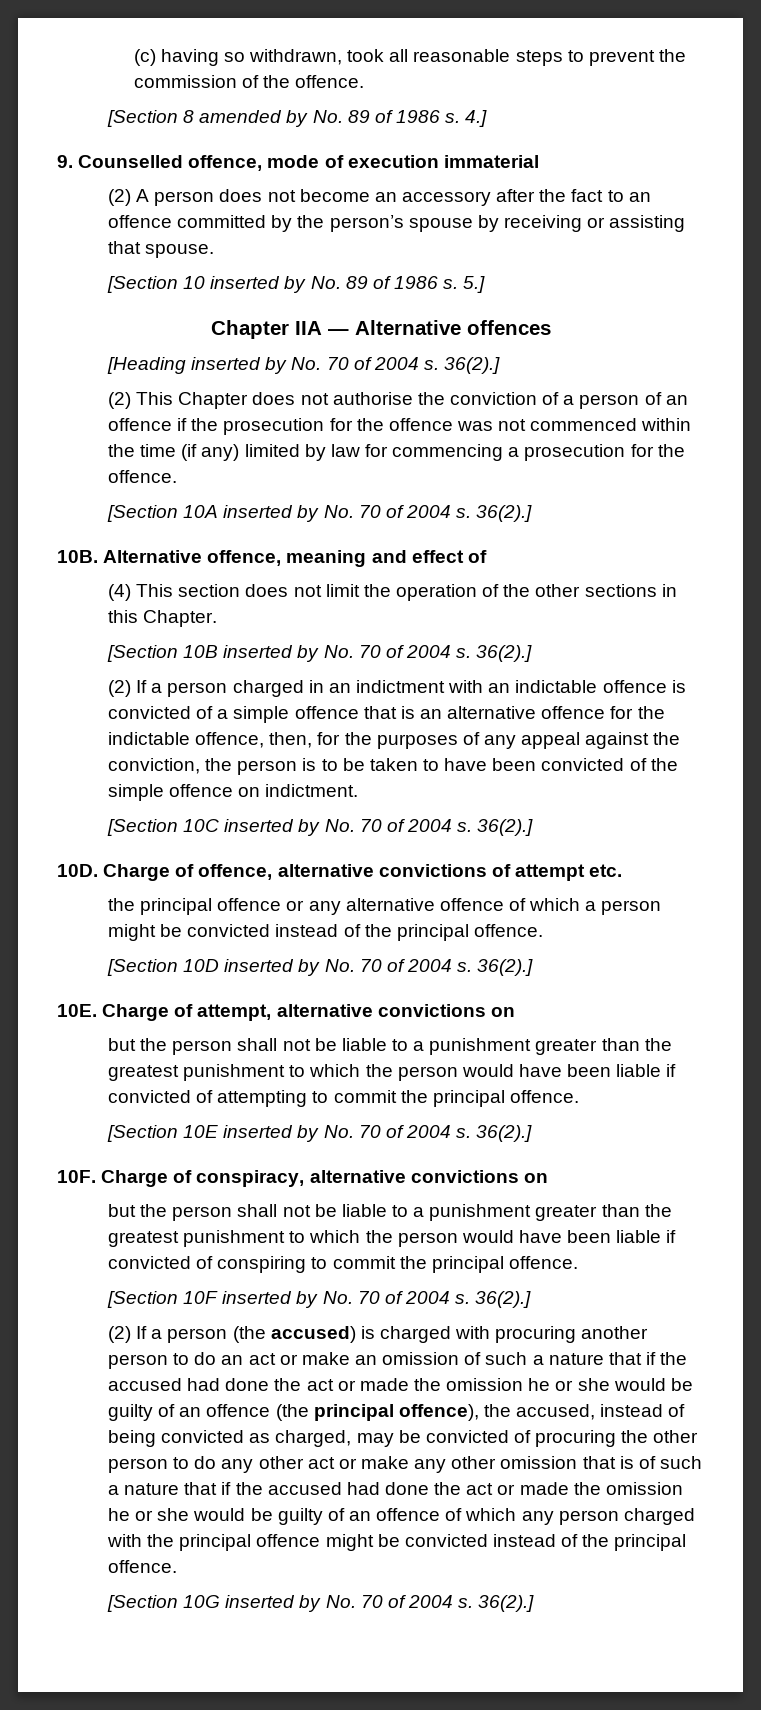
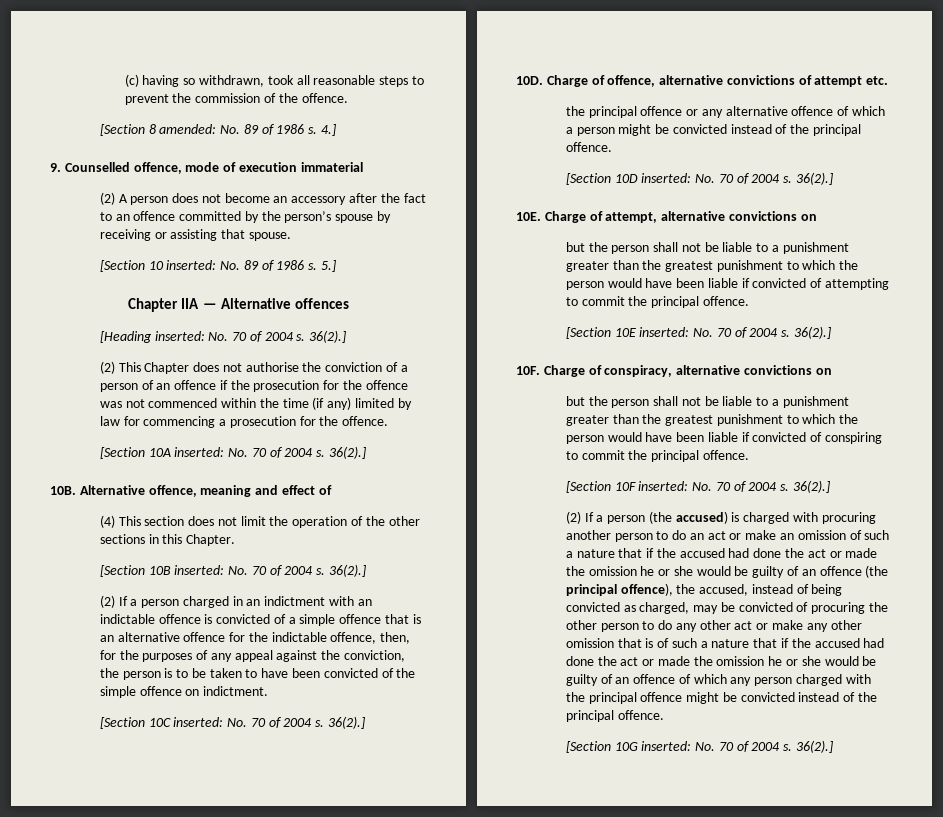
- [Section 8 amended by No. 89 of 1986 s.
+ [Section 8 amended: No. 89 of 1986 s.
- [Section 10 inserted by No. 89 of 1986 s.
+ [Section 10 inserted: No. 89 of 1986 s.
- [Heading inserted by No. 70 of 2004 s.
+ [Heading inserted: No. 70 of 2004 s.
- [Section 10A inserted by No. 70 of 2004 s.
+ [Section 10A inserted: No. 70 of 2004 s.
- [Section 10B inserted by No. 70 of 2004 s.
+ [Section 10B inserted: No. 70 of 2004 s.
- [Section 10C inserted by No. 70 of 2004 s.
+ [Section 10C inserted: No. 70 of 2004 s.
- [Section 10D inserted by No. 70 of 2004 s.
+ [Section 10D inserted: No. 70 of 2004 s.
- [Section 10E inserted by No. 70 of 2004 s.
+ [Section 10E inserted: No. 70 of 2004 s.
- [Section 10F inserted by No. 70 of 2004 s.
+ [Section 10F inserted: No. 70 of 2004 s.
- [Section 10G inserted by No. 70 of 2004 s.
+ [Section 10G inserted: No. 70 of 2004 s.

